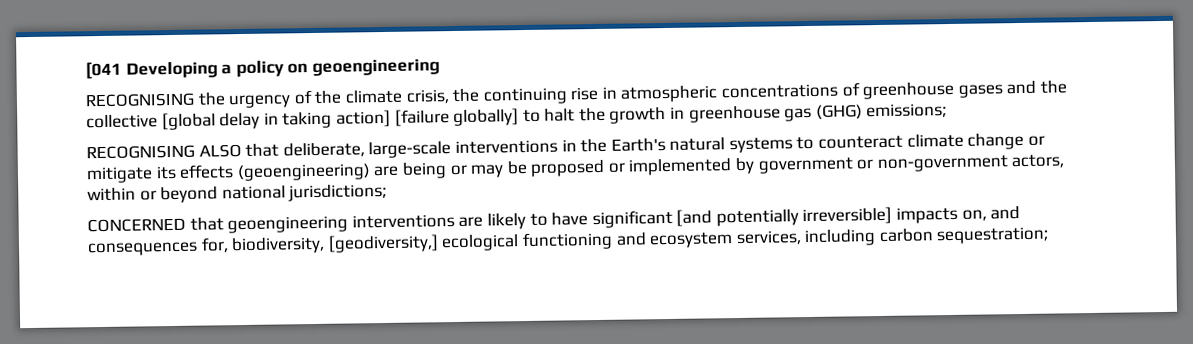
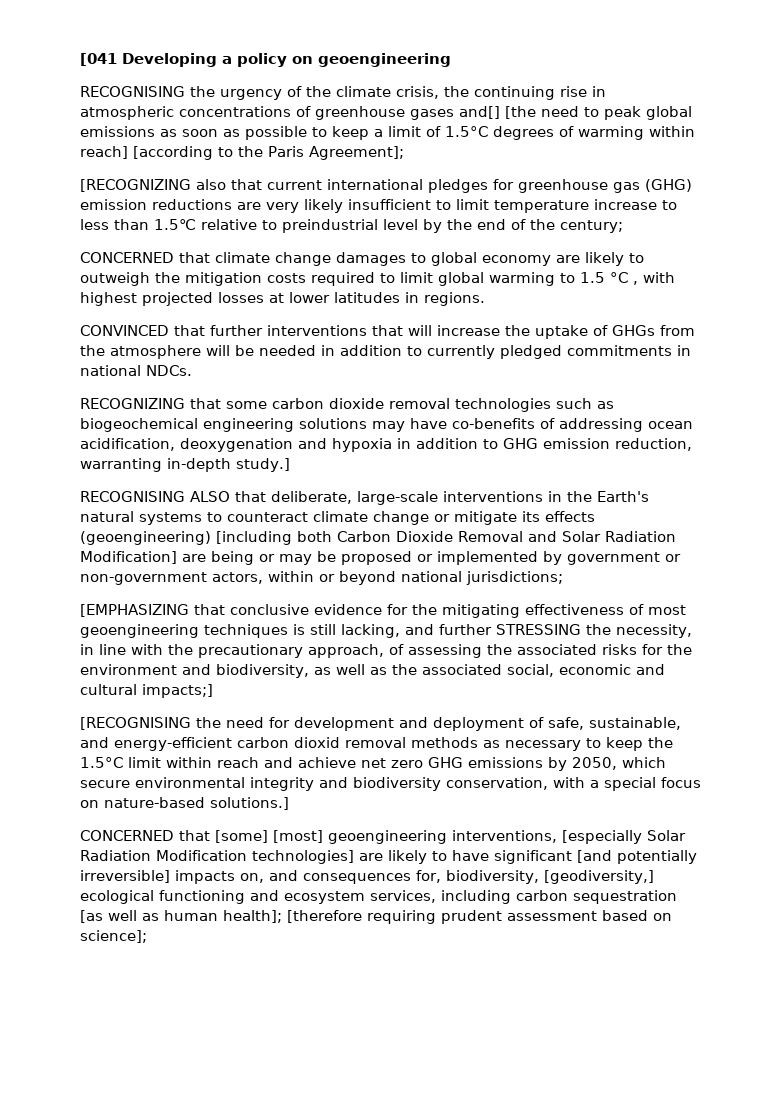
- RECOGNISING the urgency of the climate crisis, the continuing rise in atmospheric concentrations of greenhouse gases and the collective [global delay in taking action] [failure globally] to halt the growth in greenhouse gas (GHG) emissions;
+ RECOGNISING the urgency of the climate crisis, the continuing rise in atmospheric concentrations of greenhouse gases and[] [the need to peak global emissions as soon as possible to keep a limit of 1.5°C degrees of warming within reach] [according to the Paris Agreement];
+ [RECOGNIZING also that current international pledges for greenhouse gas (GHG) emission reductions are very likely insufficient to limit temperature increase to less than 1.5℃ relative to preindustrial level by the end of the century;
+ CONCERNED that climate change damages to global economy are likely to outweigh the mitigation costs required to limit global warming to 1.5 °C , with highest projected losses at lower latitudes in regions.
+ CONVINCED that further interventions that will increase the uptake of GHGs from the atmosphere will be needed in addition to currently pledged commitments in national NDCs.
+ RECOGNIZING that some carbon dioxide removal technologies such as biogeochemical engineering solutions may have co-benefits of addressing ocean acidification, deoxygenation and hypoxia in addition to GHG emission reduction, warranting in-depth study.]
- RECOGNISING ALSO that deliberate, large-scale interventions in the Earth's natural systems to counteract climate change or mitigate its effects (geoengineering) are being or may be proposed or implemented by government or non-government actors, within or beyond national jurisdictions;
+ RECOGNISING ALSO that deliberate, large-scale interventions in the Earth's natural systems to counteract climate change or mitigate its effects (geoengineering) [including both Carbon Dioxide Removal and Solar Radiation Modification] are being or may be proposed or implemented by government or non-government actors, within or beyond national jurisdictions;
- CONCERNED that geoengineering interventions are likely to have significant [and potentially irreversible] impacts on, and consequences for, biodiversity, [geodiversity,] ecological functioning and ecosystem services, including carbon sequestration;
+ [EMPHASIZING that conclusive evidence for the mitigating effectiveness of most geoengineering techniques is still lacking, and further STRESSING the necessity, in line with the precautionary approach, of assessing the associated risks for the environment and biodiversity, as well as the associated social, economic and cultural impacts;]
+ [RECOGNISING the need for development and deployment of safe, sustainable, and energy-efficient carbon dioxid removal methods as necessary to keep the 1.5°C limit within reach and achieve net zero GHG emissions by 2050, which secure environmental integrity and biodiversity conservation, with a special focus on nature-based solutions.]
+ CONCERNED that [some] [most] geoengineering interventions, [especially Solar Radiation Modification technologies] are likely to have significant [and potentially irreversible] impacts on, and consequences for, biodiversity, [geodiversity,] ecological functioning and ecosystem services, including carbon sequestration [as well as human health]; [therefore requiring prudent assessment based on science];

